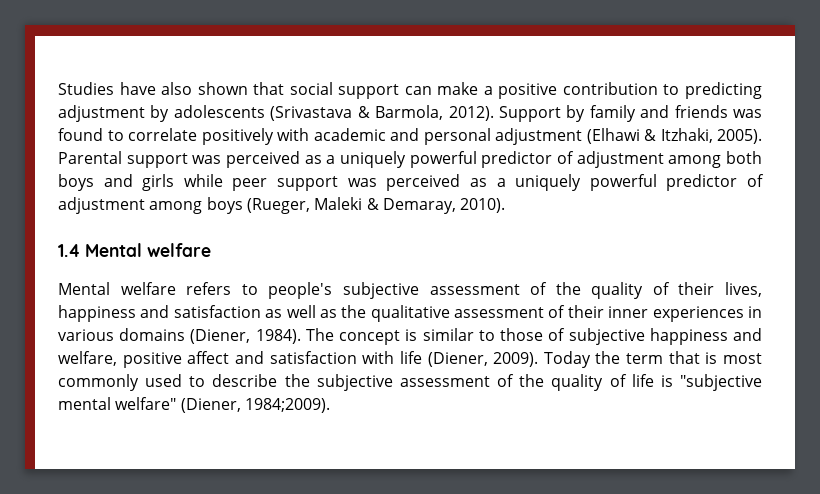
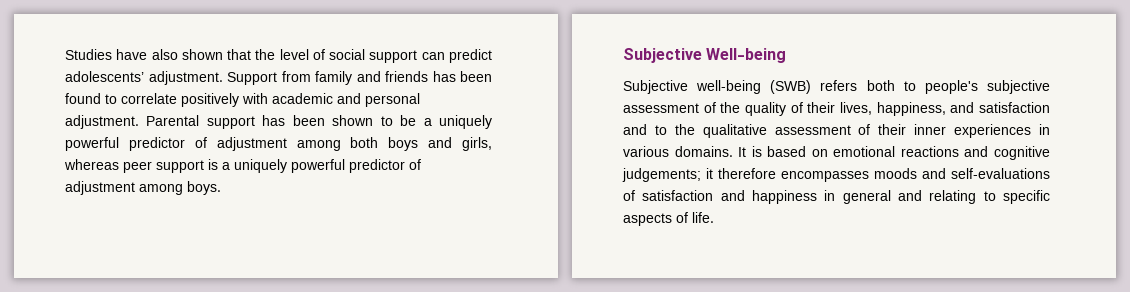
- Studies have also shown that social support can make a positive contribution to predicting adjustment by adolescents (Srivastava & Barmola, 2012). Support by family and friends was found to correlate positively with academic and personal adjustment (Elhawi & Itzhaki, 2005). Parental support was perceived as a uniquely powerful predictor of adjustment among both boys and girls while peer support was perceived as a uniquely powerful predictor of adjustment among boys (Rueger, Maleki & Demaray, 2010).
- 1.4 Mental welfare
- Mental welfare refers to people's subjective assessment of the quality of their lives, happiness and satisfaction as well as the qualitative assessment of their inner experiences in various domains (Diener, 1984). The concept is similar to those of subjective happiness and welfare, positive affect and satisfaction with life (Diener, 2009). Today the term that is most commonly used to describe the subjective assessment of the quality of life is "subjective mental welfare" (Diener, 1984;2009).
+ Studies have also shown that the level of social support can predict adolescents’ adjustment. Support from family and friends has been found to correlate positively with academic and personal adjustment. Parental support has been shown to be a uniquely powerful predictor of adjustment among both boys and girls, whereas peer support is a uniquely powerful predictor of adjustment among boys.
+ Subjective Well-being
+ Subjective well-being (SWB) refers both to people's subjective assessment of the quality of their lives, happiness, and satisfaction and to the qualitative assessment of their inner experiences in various domains. It is based on emotional reactions and cognitive judgements; it therefore encompasses moods and self-evaluations of satisfaction and happiness in general and relating to specific aspects of life.

